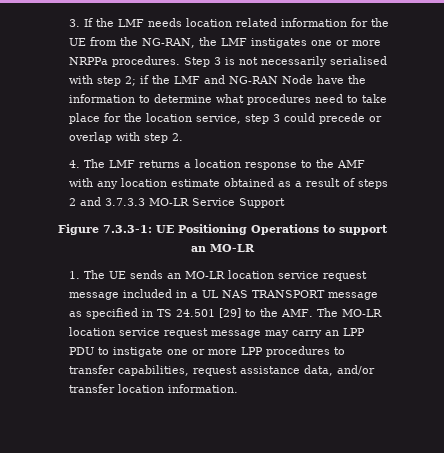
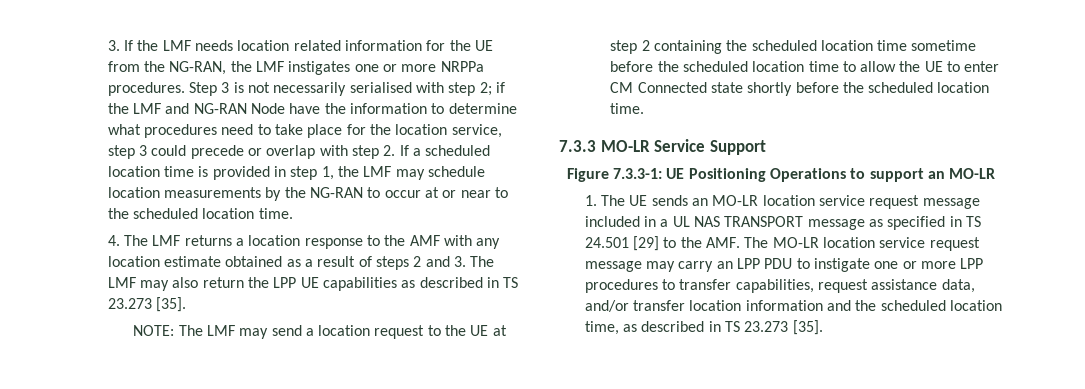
- Step 3 is not necessarily serialised with step 2; if the LMF and NG-RAN Node have the information to determine what procedures need to take place for the location service, step 3 could precede or overlap with step 2.
+ Step 3 is not necessarily serialised with step 2; if the LMF and NG-RAN Node have the information to determine what procedures need to take place for the location service, step 3 could precede or overlap with step 2. If a scheduled location time is provided in step 1, the LMF may schedule location measurements by the NG-RAN to occur at or near to the scheduled location time.
- 4. The LMF returns a location response to the AMF with any location estimate obtained as a result of steps 2 and 3.7.3.3 MO-LR Service Support
+ 4. The LMF returns a location response to the AMF with any location estimate obtained as a result of steps 2 and 3. The LMF may also return the LPP UE capabilities as described in TS 23.273 [35].
+ NOTE: The LMF may send a location request to the UE at step 2 containing the scheduled location time sometime before the scheduled location time to allow the UE to enter CM Connected state shortly before the scheduled location time.
+ 7.3.3 MO-LR Service Support
- 1. The UE sends an MO-LR location service request message included in a UL NAS TRANSPORT message as specified in TS 24.501 [29] to the AMF. The MO-LR location service request message may carry an LPP PDU to instigate one or more LPP procedures to transfer capabilities, request assistance data, and/or transfer location information.
+ 1. The UE sends an MO-LR location service request message included in a UL NAS TRANSPORT message as specified in TS 24.501 [29] to the AMF. The MO-LR location service request message may carry an LPP PDU to instigate one or more LPP procedures to transfer capabilities, request assistance data, and/or transfer location information and the scheduled location time, as described in TS 23.273 [35].

